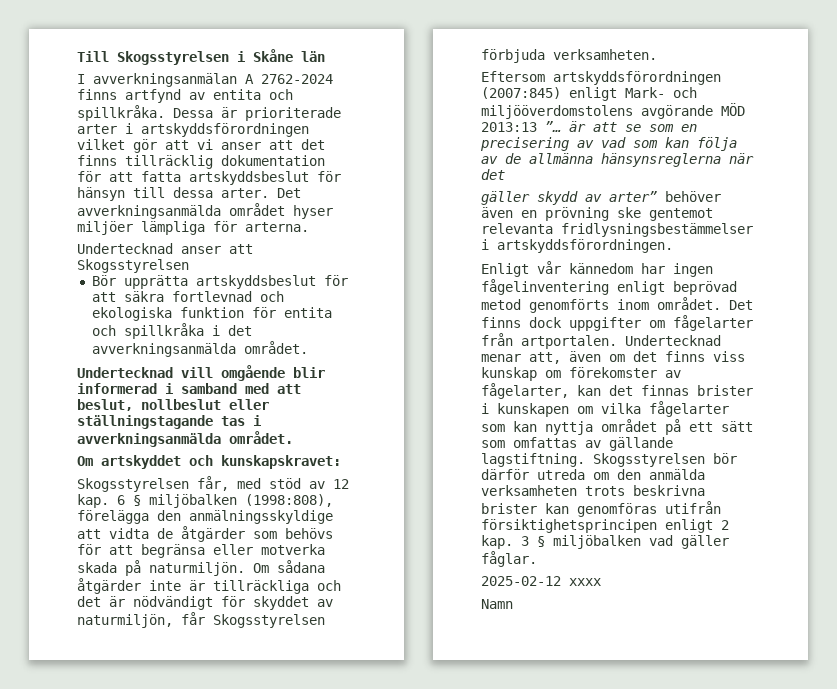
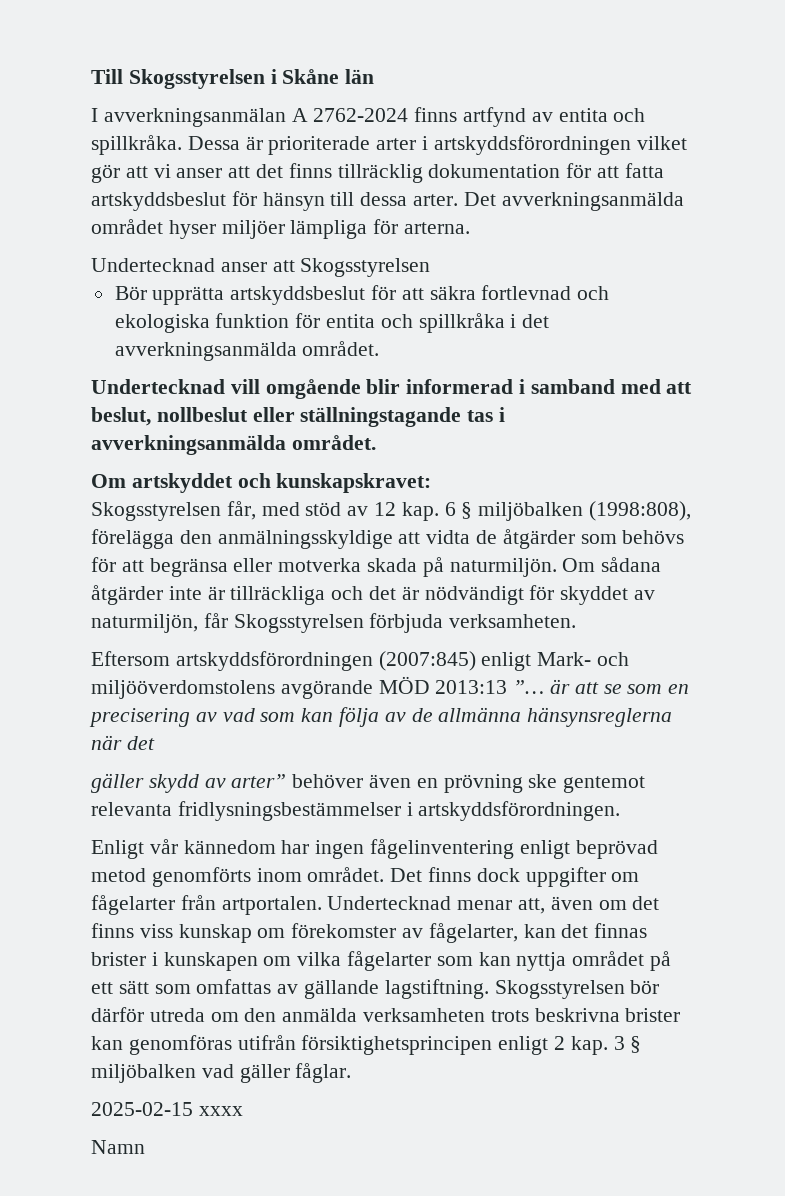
- 2025-02-12 xxxx
+ 2025-02-15 xxxx

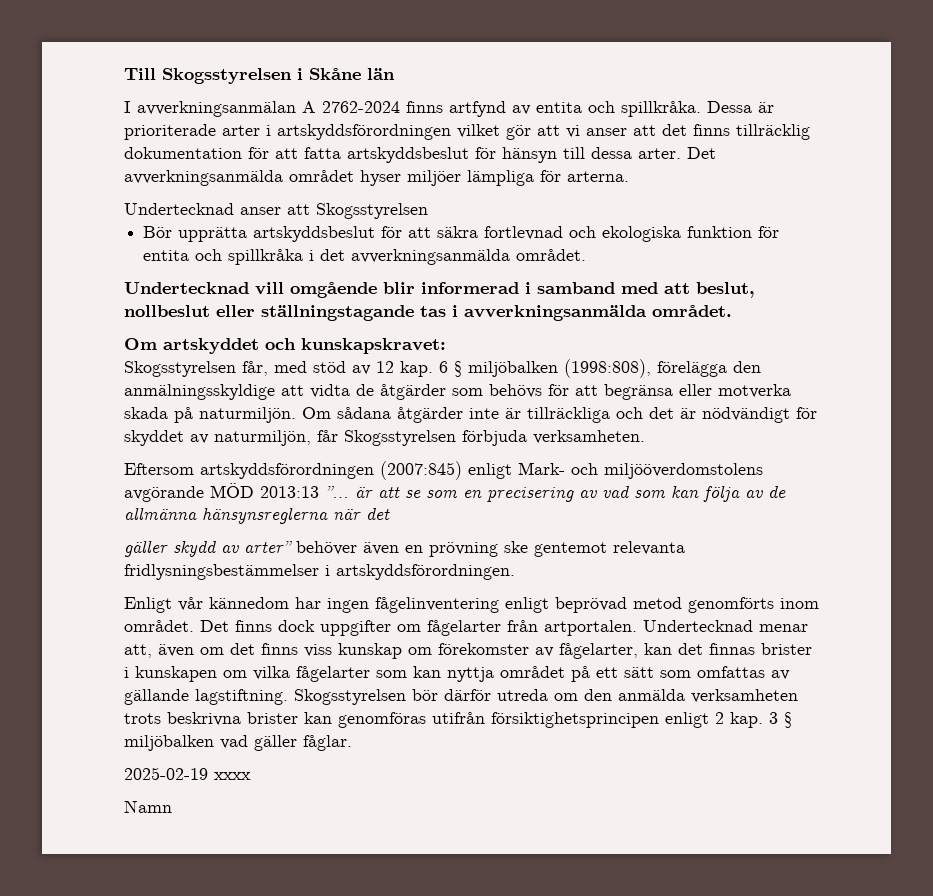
- 2025-02-15 xxxx
+ 2025-02-19 xxxx

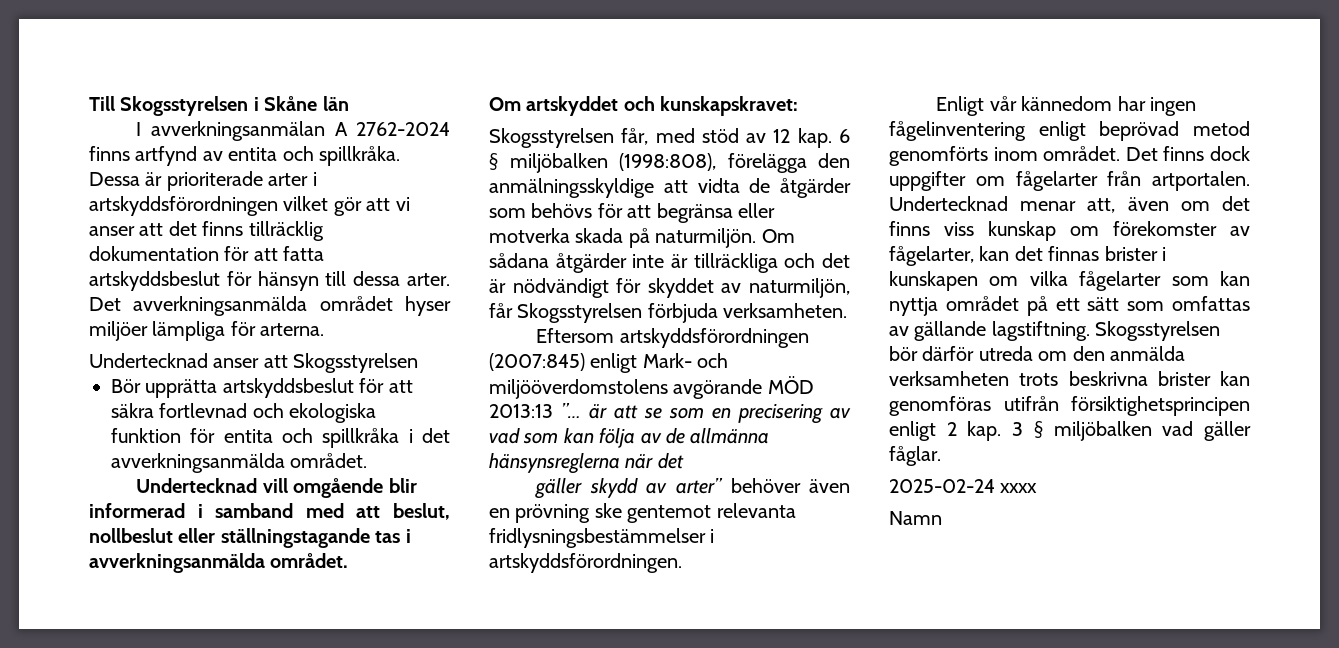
- 2025-02-19 xxxx
+ 2025-02-24 xxxx

